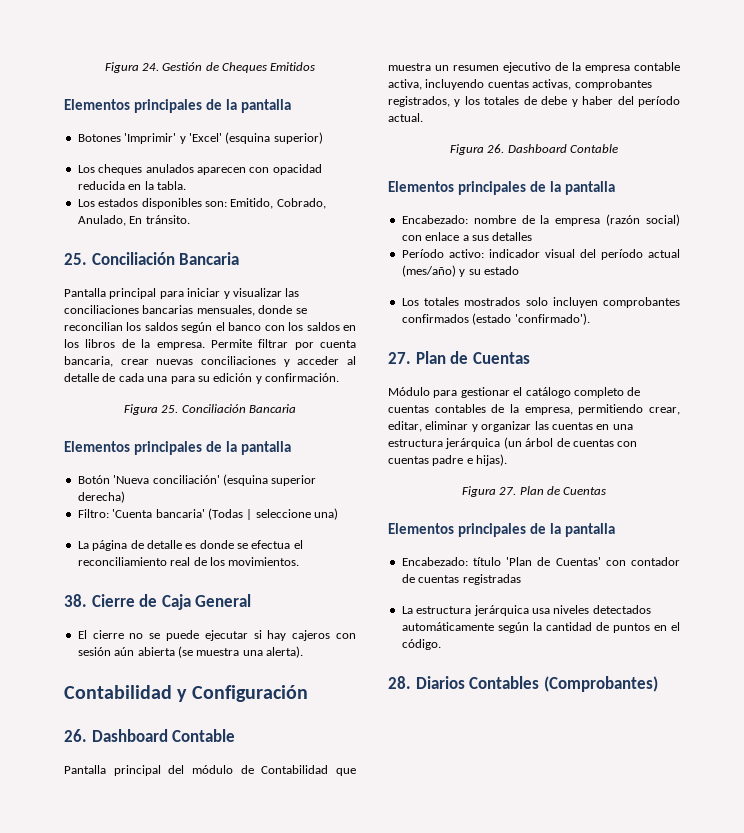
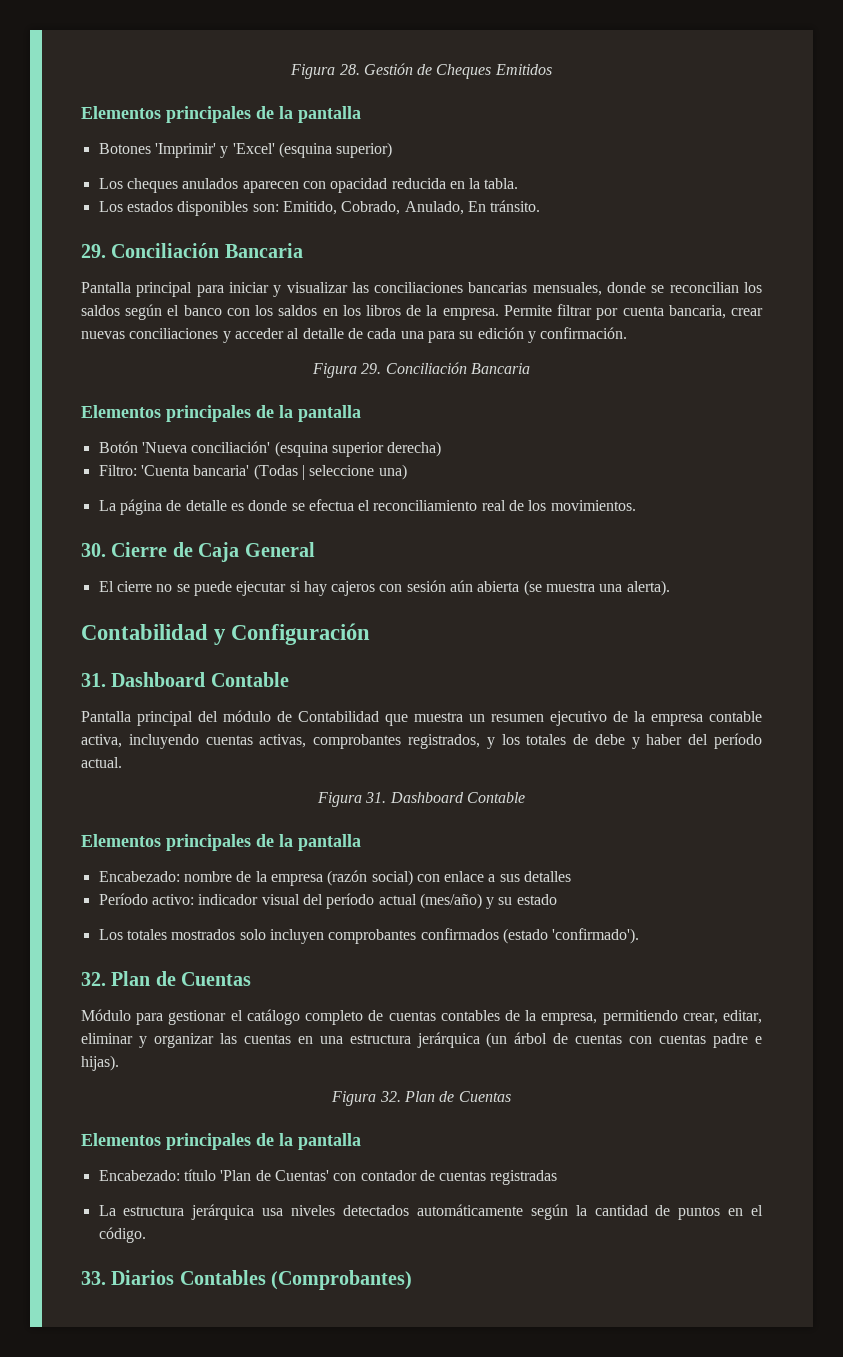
- Figura 24. Gestión de Cheques Emitidos
+ Figura 28. Gestión de Cheques Emitidos
  Los estados disponibles son: Emitido, Cobrado, Anulado, En tránsito.
- 25. Conciliación Bancaria
+ 29. Conciliación Bancaria
- Figura 25. Conciliación Bancaria
+ Figura 29. Conciliación Bancaria
- 38. Cierre de Caja General
+ 30. Cierre de Caja General
  Contabilidad y Configuración
- 26. Dashboard Contable
+ 31. Dashboard Contable
- Figura 26. Dashboard Contable
+ Figura 31. Dashboard Contable
  Los totales mostrados solo incluyen comprobantes confirmados (estado 'confirmado').
- 27. Plan de Cuentas
+ 32. Plan de Cuentas
- Figura 27. Plan de Cuentas
+ Figura 32. Plan de Cuentas
- 28. Diarios Contables (Comprobantes)
+ 33. Diarios Contables (Comprobantes)

